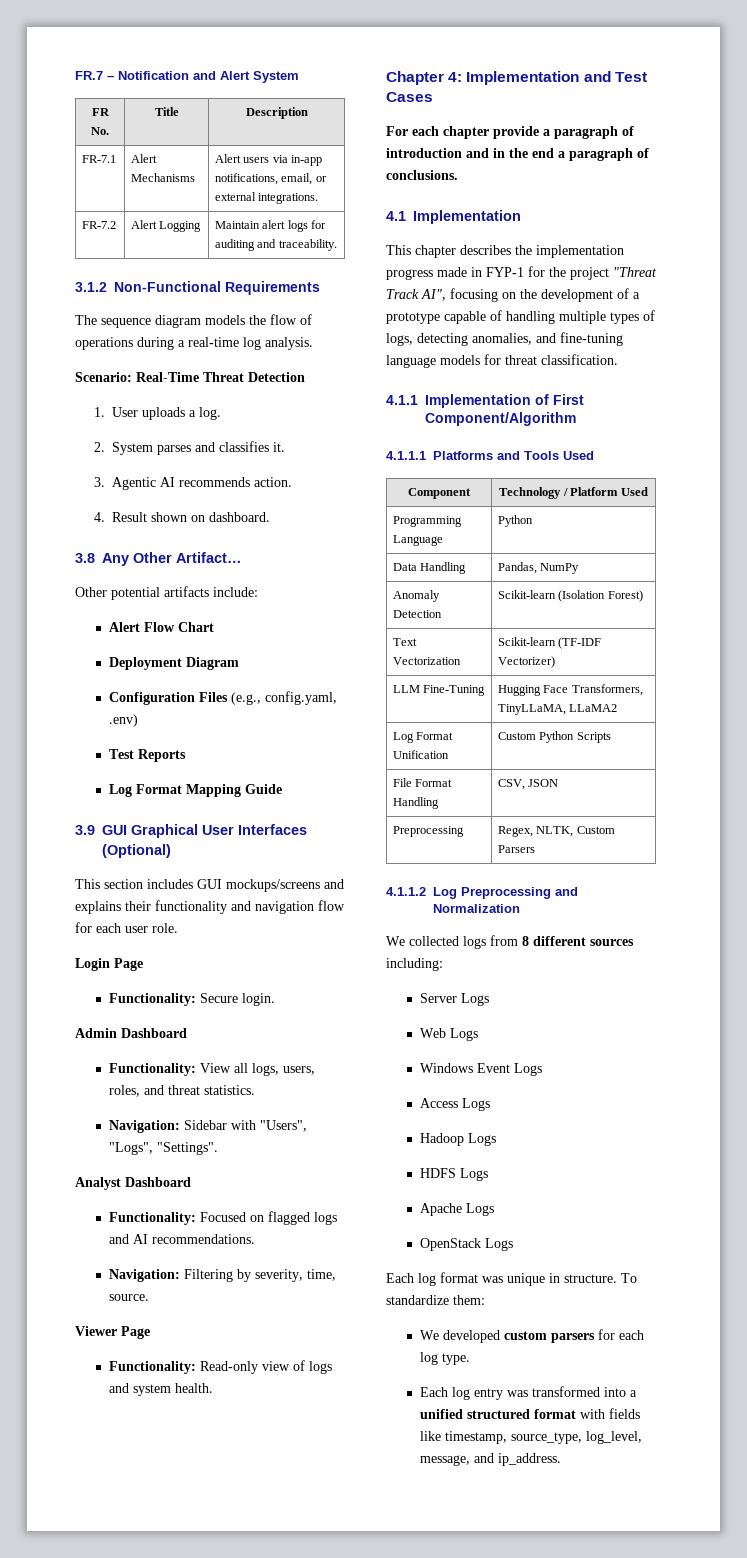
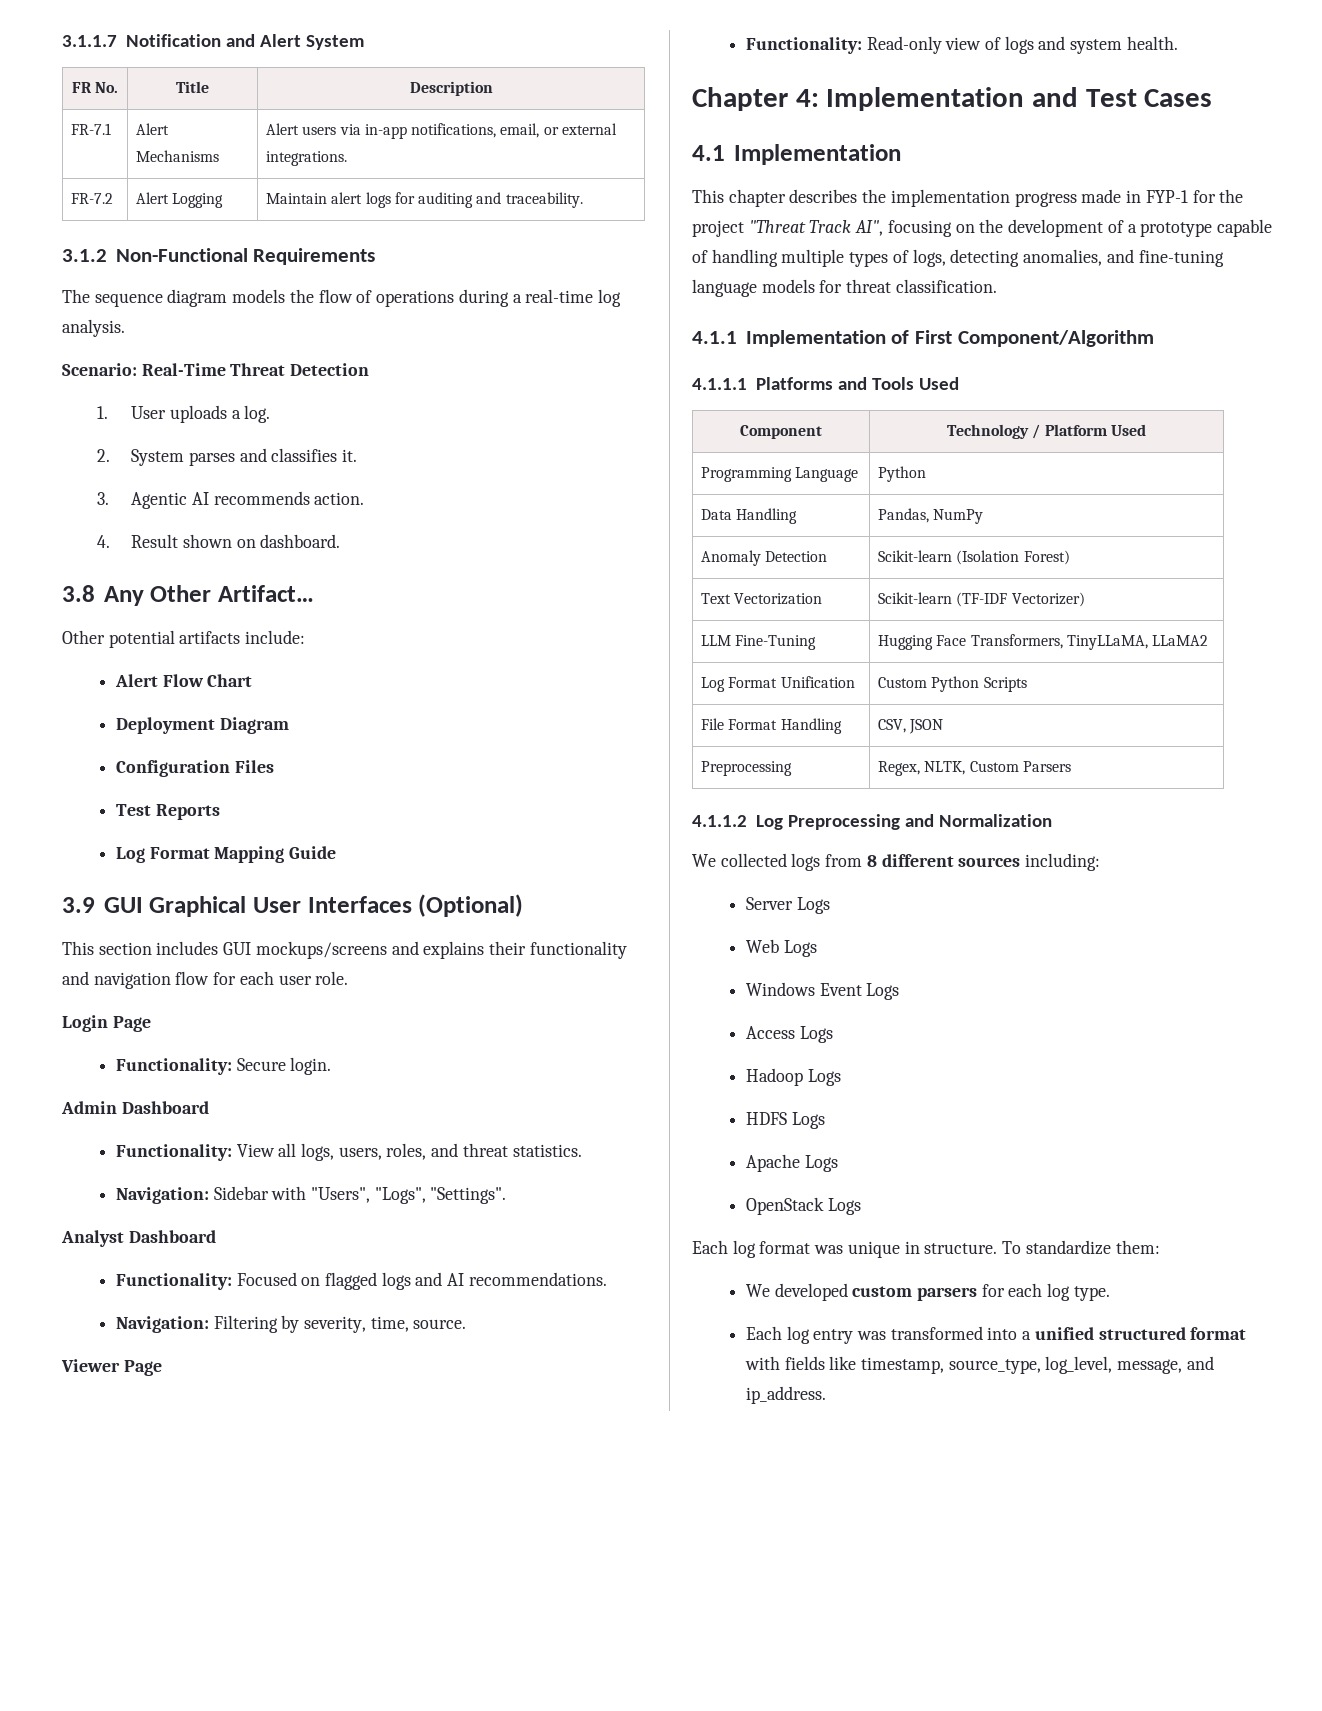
- FR.7 – Notification and Alert System
+ 3.1.1.7 Notification and Alert System
- Configuration Files (e.g., config.yaml, .env)
+ Configuration Files
- For each chapter provide a paragraph of introduction and in the end a paragraph of conclusions.

